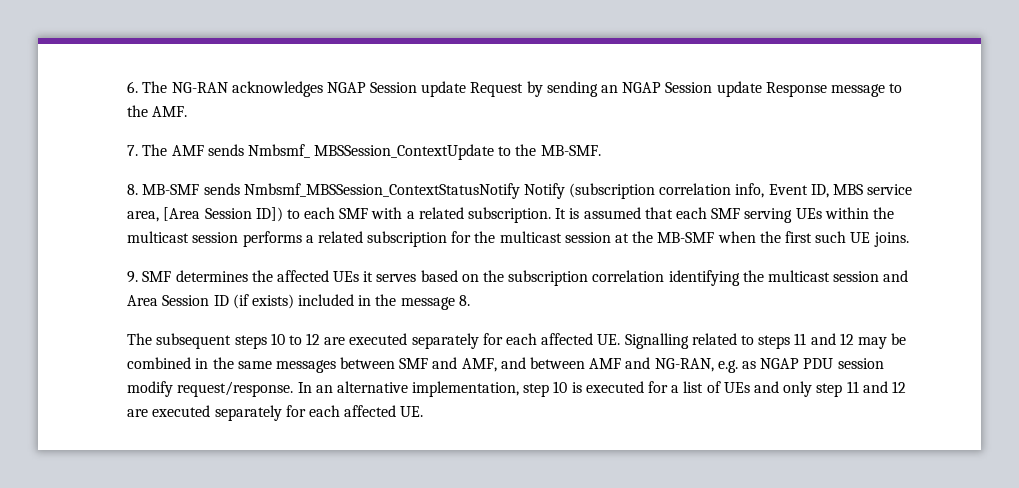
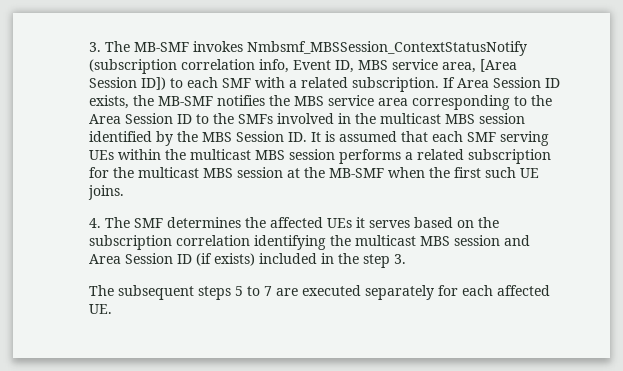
- 6. The NG-RAN acknowledges NGAP Session update Request by sending an NGAP Session update Response message to the AMF.
- 7. The AMF sends Nmbsmf_ MBSSession_ContextUpdate to the MB-SMF.
- 8. MB-SMF sends Nmbsmf_MBSSession_ContextStatusNotify Notify (subscription correlation info, Event ID, MBS service area, [Area Session ID]) to each SMF with a related subscription.
+ 3. The MB-SMF invokes Nmbsmf_MBSSession_ContextStatusNotify (subscription correlation info, Event ID, MBS service area, [Area Session ID]) to each SMF with a related subscription.
- It is assumed that each SMF serving UEs within the multicast session performs a related subscription for the multicast session at the MB-SMF when the first such UE joins.
+ If Area Session ID exists, the MB-SMF notifies the MBS service area corresponding to the Area Session ID to the SMFs involved in the multicast MBS session identified by the MBS Session ID. It is assumed that each SMF serving UEs within the multicast MBS session performs a related subscription for the multicast MBS session at the MB-SMF when the first such UE joins.
- 9. SMF determines the affected UEs it serves based on the subscription correlation identifying the multicast session and Area Session ID (if exists) included in the message 8.
+ 4. The SMF determines the affected UEs it serves based on the subscription correlation identifying the multicast MBS session and Area Session ID (if exists) included in the step 3.
- The subsequent steps 10 to 12 are executed separately for each affected UE. Signalling related to steps 11 and 12 may be combined in the same messages between SMF and AMF, and between AMF and NG-RAN, e.g. as NGAP PDU session modify request/response. In an alternative implementation, step 10 is executed for a list of UEs and only step 11 and 12 are executed separately for each affected UE.
+ The subsequent steps 5 to 7 are executed separately for each affected UE.

